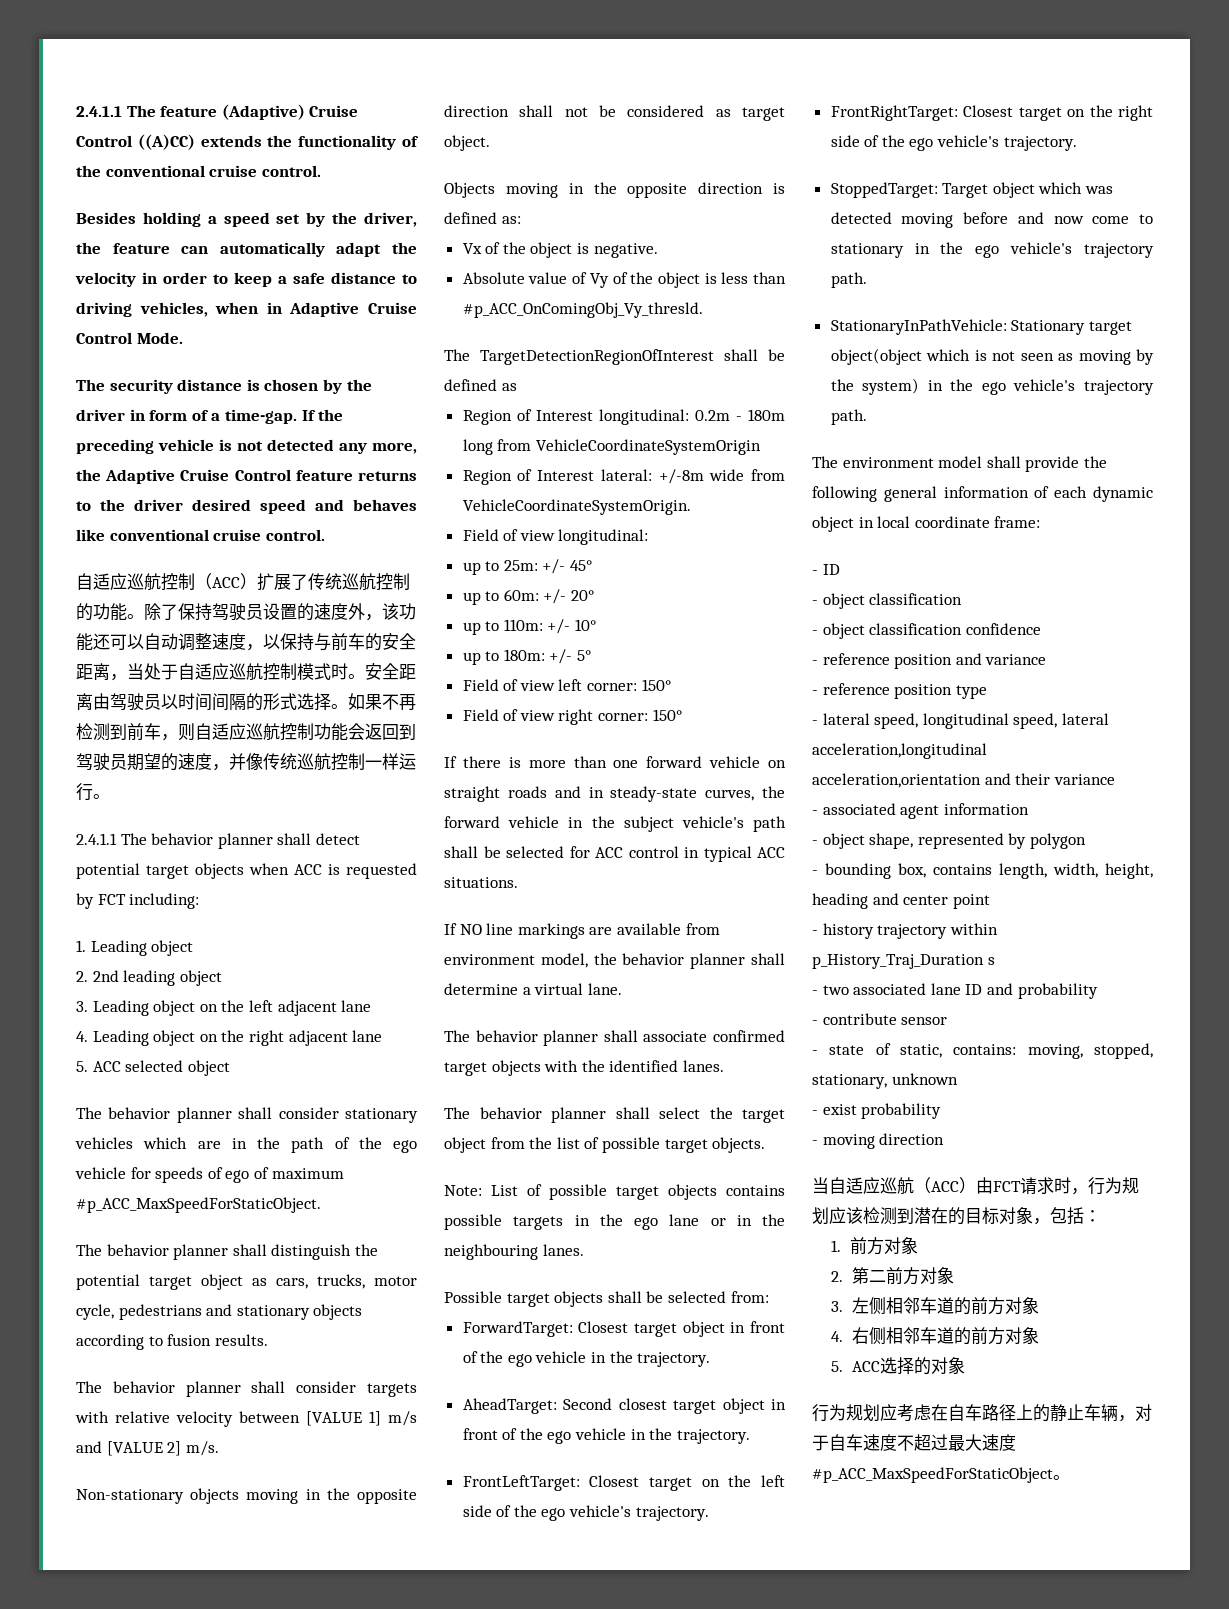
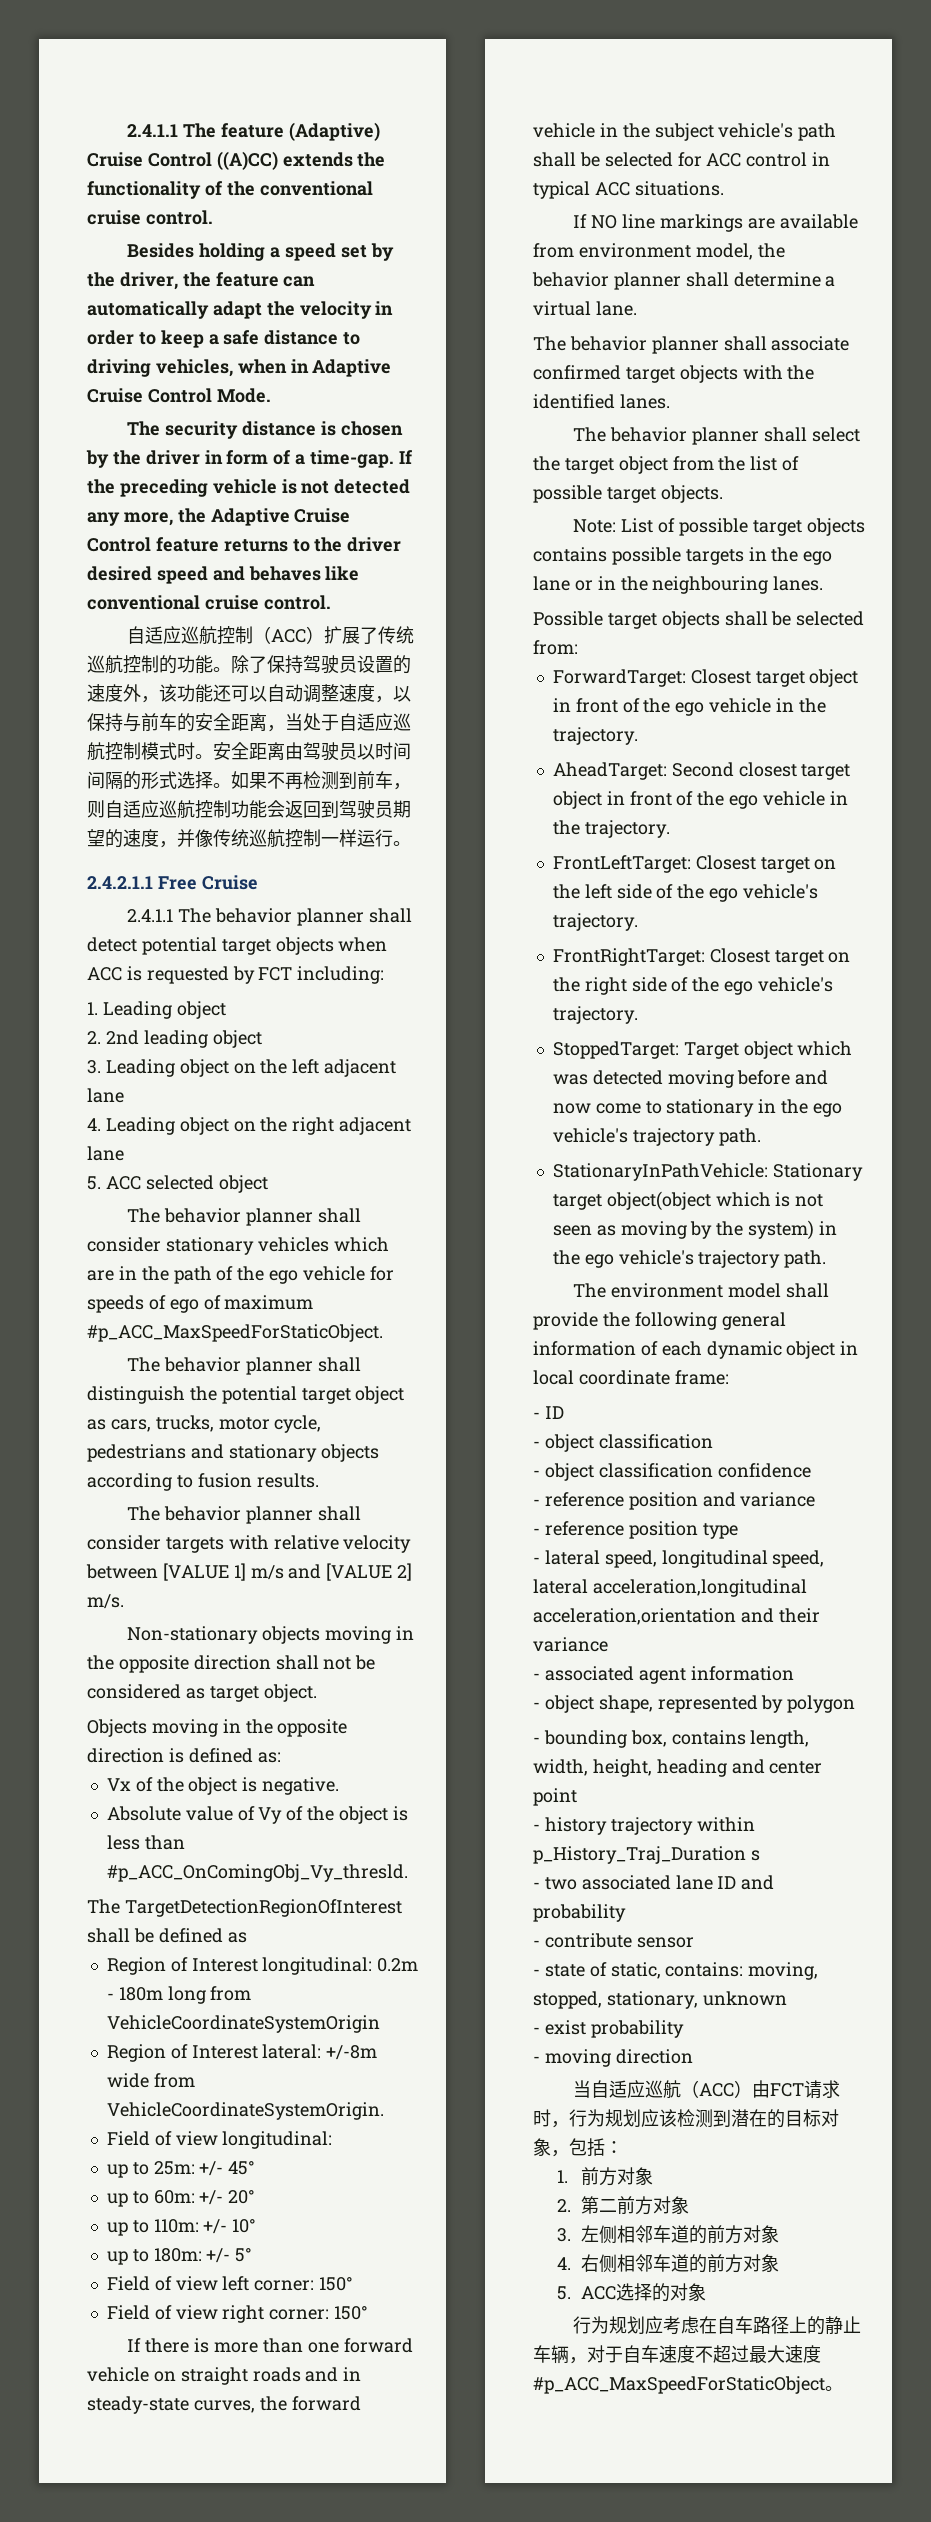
+ 2.4.2.1.1 Free Cruise

